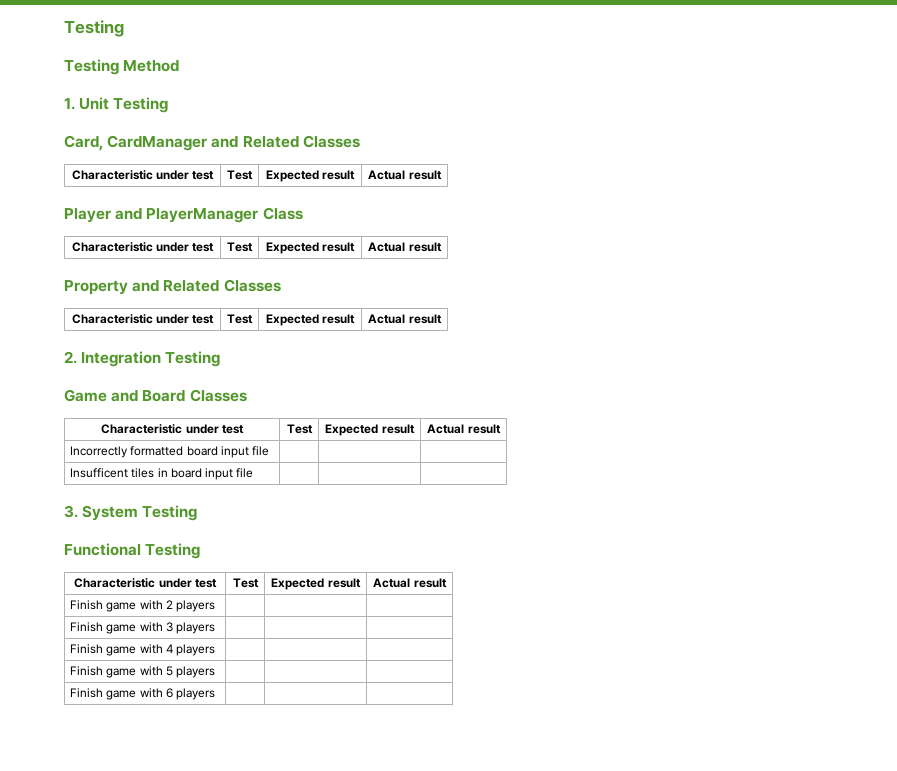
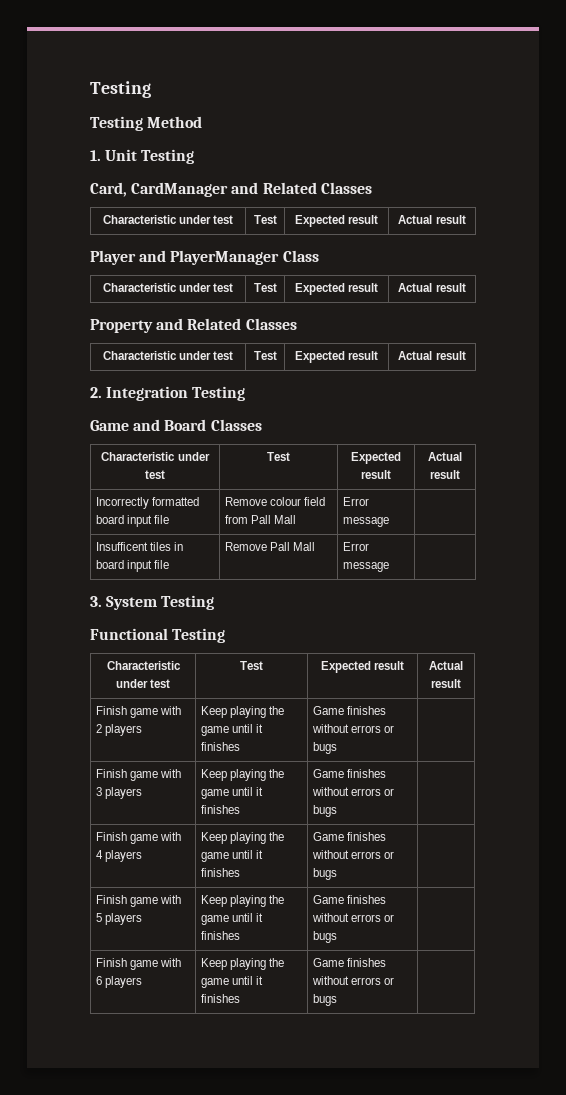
- Incorrectly formatted board input file | | |
+ Incorrectly formatted board input file | Remove colour field from Pall Mall | Error message |
- Insufficent tiles in board input file | | |
+ Insufficent tiles in board input file | Remove Pall Mall | Error message |
- Finish game with 2 players | | |
+ Finish game with 2 players | Keep playing the game until it finishes | Game finishes without errors or bugs |
- Finish game with 3 players | | |
+ Finish game with 3 players | Keep playing the game until it finishes | Game finishes without errors or bugs |
- Finish game with 4 players | | |
+ Finish game with 4 players | Keep playing the game until it finishes | Game finishes without errors or bugs |
- Finish game with 5 players | | |
+ Finish game with 5 players | Keep playing the game until it finishes | Game finishes without errors or bugs |
- Finish game with 6 players | | |
+ Finish game with 6 players | Keep playing the game until it finishes | Game finishes without errors or bugs |

